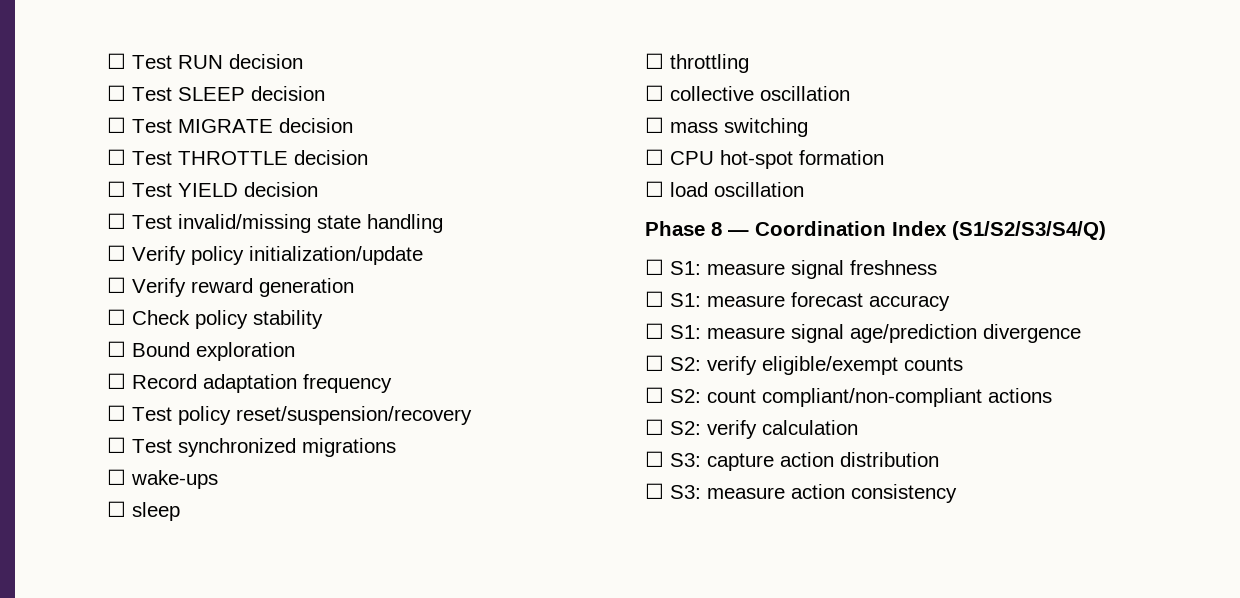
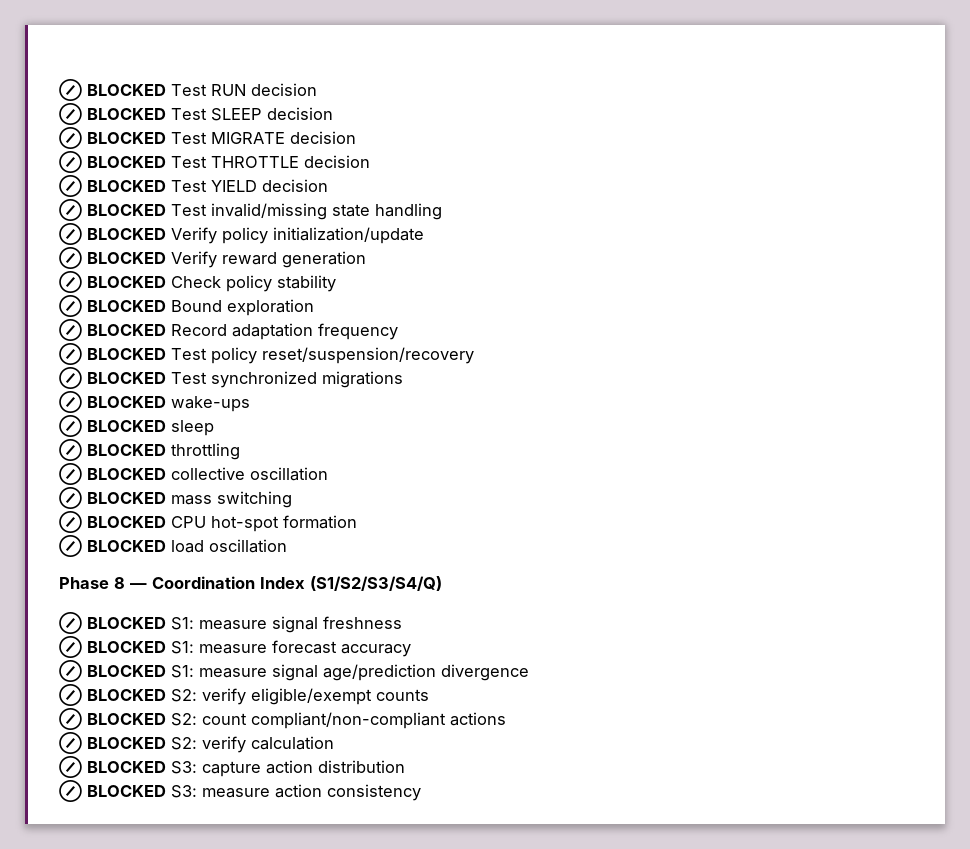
- ☐ Test RUN decision
+ ⊘ BLOCKED Test RUN decision
- ☐ Test SLEEP decision
+ ⊘ BLOCKED Test SLEEP decision
- ☐ Test MIGRATE decision
+ ⊘ BLOCKED Test MIGRATE decision
- ☐ Test THROTTLE decision
+ ⊘ BLOCKED Test THROTTLE decision
- ☐ Test YIELD decision
+ ⊘ BLOCKED Test YIELD decision
- ☐ Test invalid/missing state handling
+ ⊘ BLOCKED Test invalid/missing state handling
- ☐ Verify policy initialization/update
+ ⊘ BLOCKED Verify policy initialization/update
- ☐ Verify reward generation
+ ⊘ BLOCKED Verify reward generation
- ☐ Check policy stability
+ ⊘ BLOCKED Check policy stability
- ☐ Bound exploration
+ ⊘ BLOCKED Bound exploration
- ☐ Record adaptation frequency
+ ⊘ BLOCKED Record adaptation frequency
- ☐ Test policy reset/suspension/recovery
+ ⊘ BLOCKED Test policy reset/suspension/recovery
- ☐ Test synchronized migrations
+ ⊘ BLOCKED Test synchronized migrations
- ☐ wake-ups
+ ⊘ BLOCKED wake-ups
- ☐ sleep
+ ⊘ BLOCKED sleep
- ☐ throttling
+ ⊘ BLOCKED throttling
- ☐ collective oscillation
+ ⊘ BLOCKED collective oscillation
- ☐ mass switching
+ ⊘ BLOCKED mass switching
- ☐ CPU hot-spot formation
+ ⊘ BLOCKED CPU hot-spot formation
- ☐ load oscillation
+ ⊘ BLOCKED load oscillation
- ☐ S1: measure signal freshness
+ ⊘ BLOCKED S1: measure signal freshness
- ☐ S1: measure forecast accuracy
+ ⊘ BLOCKED S1: measure forecast accuracy
- ☐ S1: measure signal age/prediction divergence
+ ⊘ BLOCKED S1: measure signal age/prediction divergence
- ☐ S2: verify eligible/exempt counts
+ ⊘ BLOCKED S2: verify eligible/exempt counts
- ☐ S2: count compliant/non-compliant actions
+ ⊘ BLOCKED S2: count compliant/non-compliant actions
- ☐ S2: verify calculation
+ ⊘ BLOCKED S2: verify calculation
- ☐ S3: capture action distribution
+ ⊘ BLOCKED S3: capture action distribution
- ☐ S3: measure action consistency
+ ⊘ BLOCKED S3: measure action consistency

